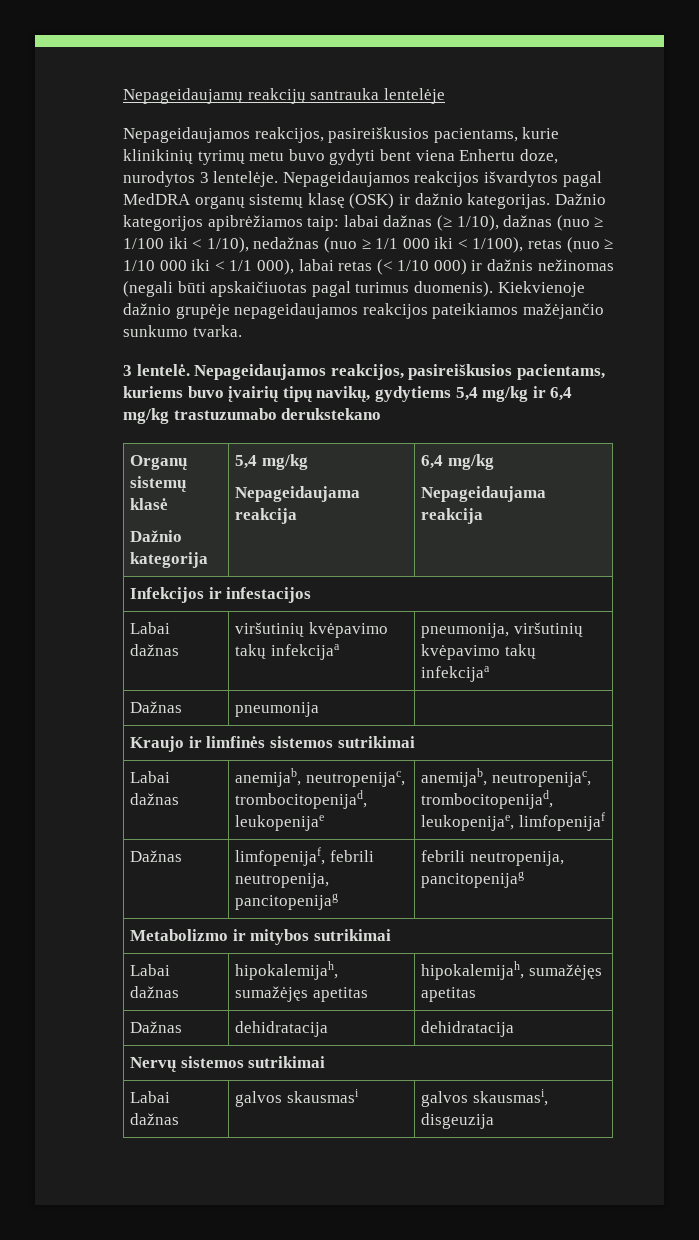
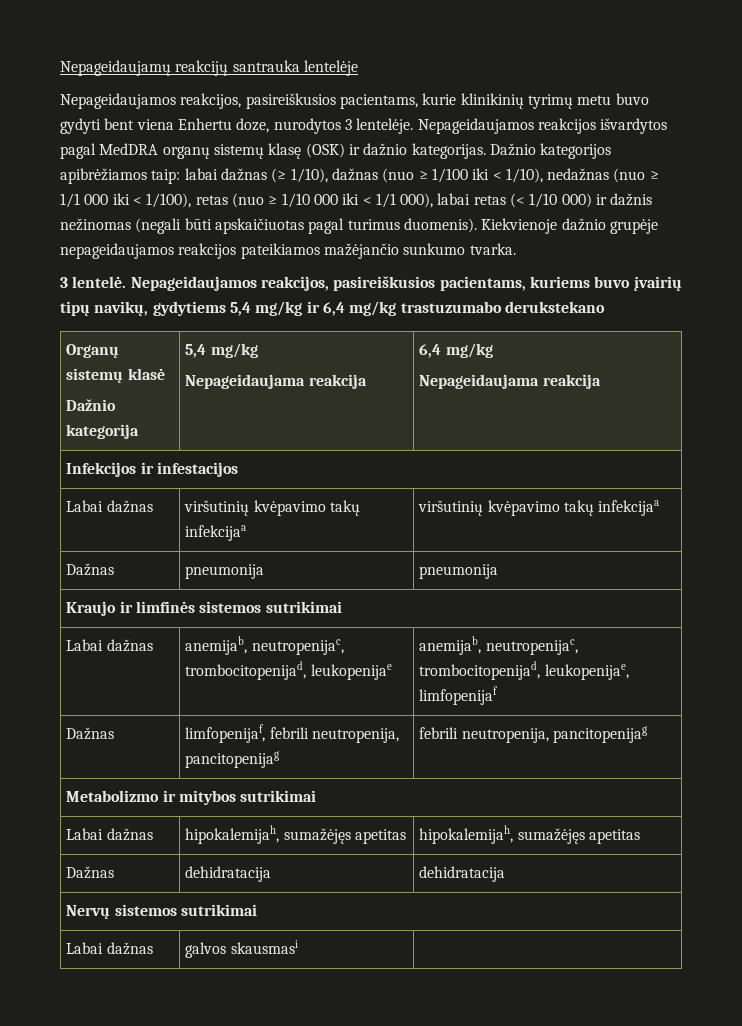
- Labai dažnas | viršutinių kvėpavimo takų infekcijaa | pneumonija, viršutinių kvėpavimo takų infekcijaa
+ Labai dažnas | viršutinių kvėpavimo takų infekcijaa | viršutinių kvėpavimo takų infekcijaa
- Dažnas | pneumonija |
+ Dažnas | pneumonija | pneumonija
- Labai dažnas | galvos skausmasi | galvos skausmasi, disgeuzija
+ Labai dažnas | galvos skausmasi |

